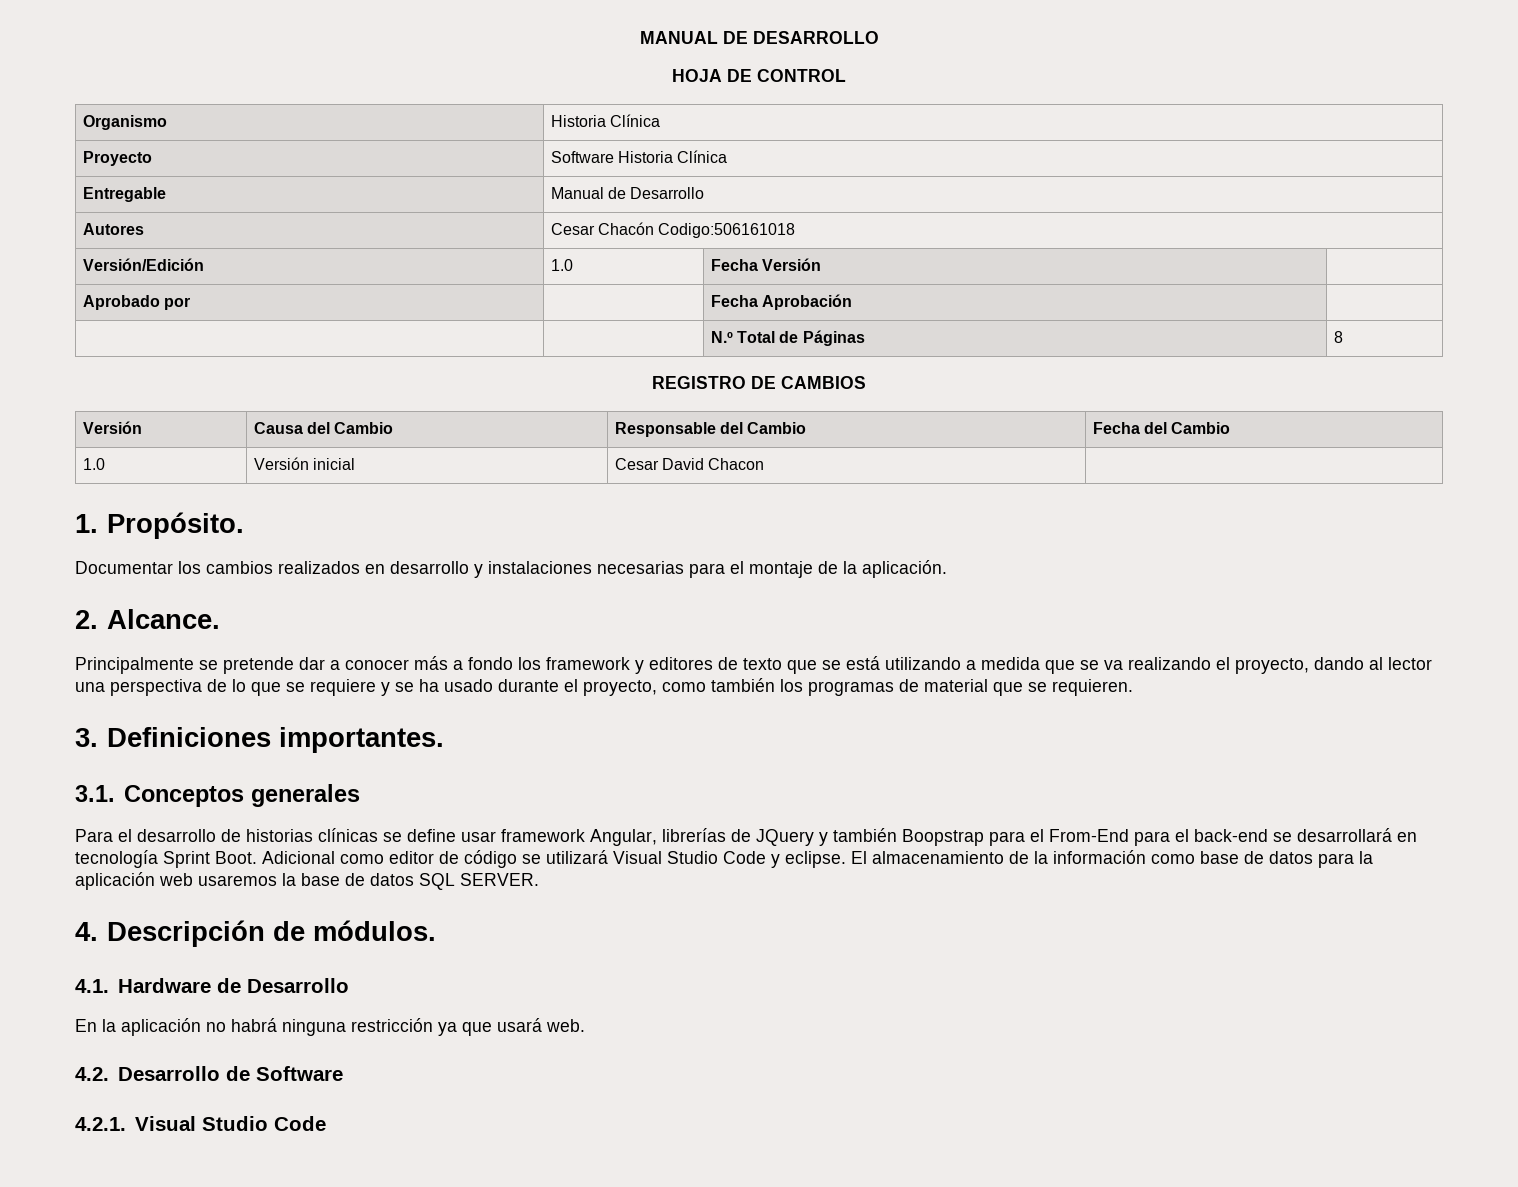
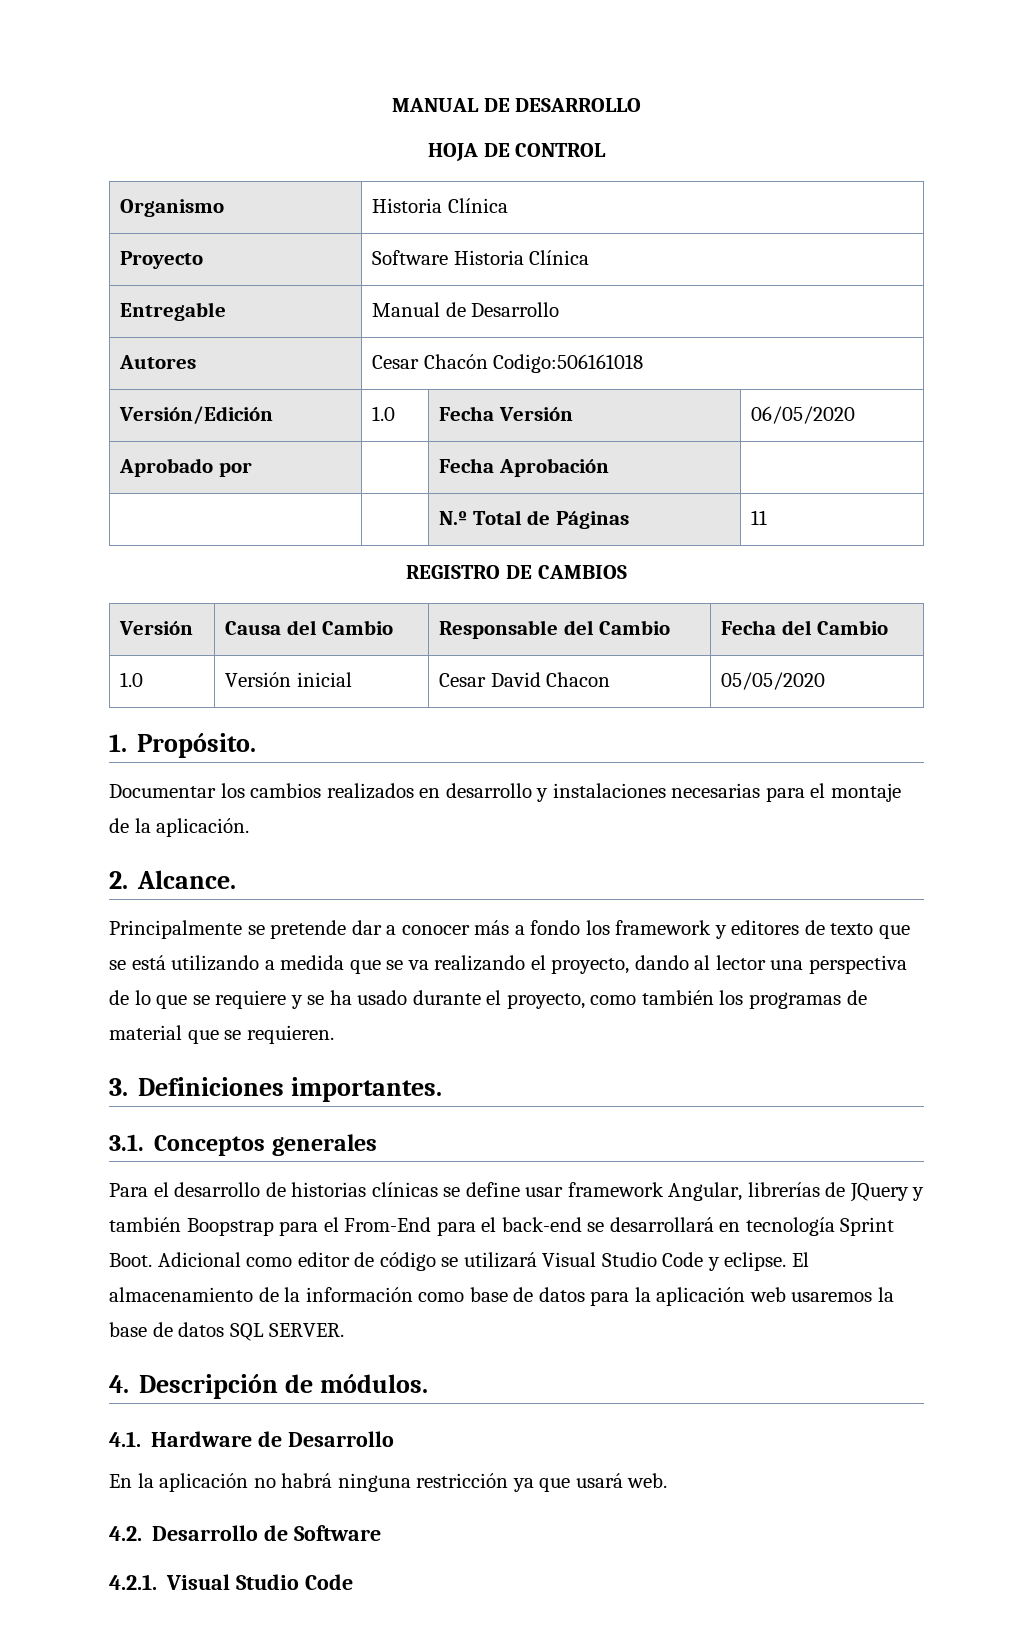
- Versión/Edición | 1.0 | Fecha Versión |
+ Versión/Edición | 1.0 | Fecha Versión | 06/05/2020
- | | N.º Total de Páginas | 8
+ | | N.º Total de Páginas | 11
- 1.0 | Versión inicial | Cesar David Chacon |
+ 1.0 | Versión inicial | Cesar David Chacon | 05/05/2020

